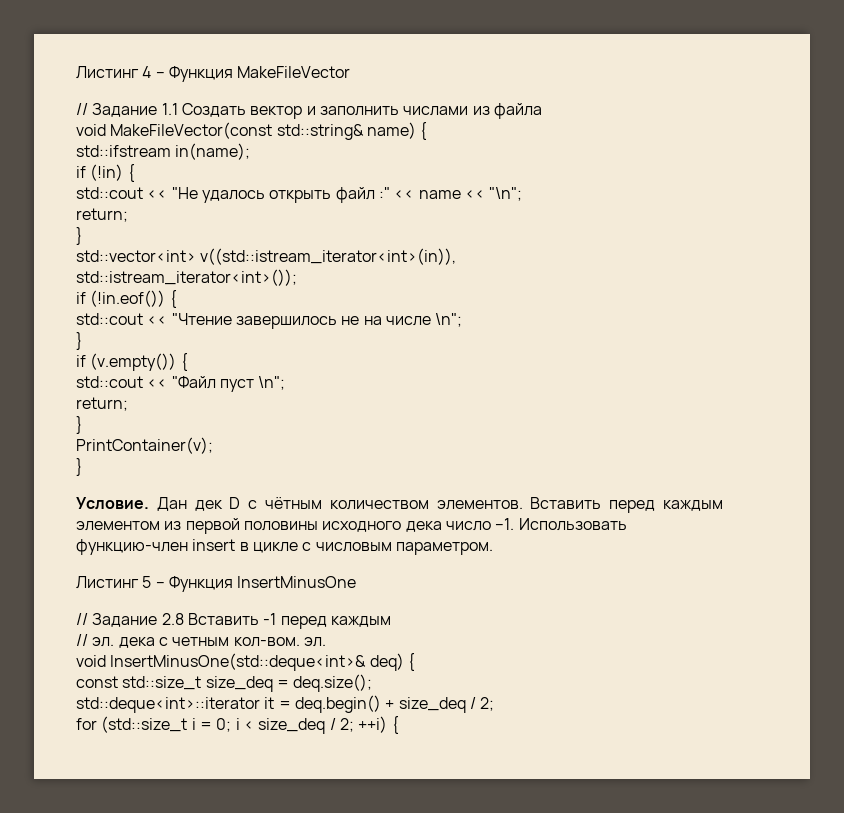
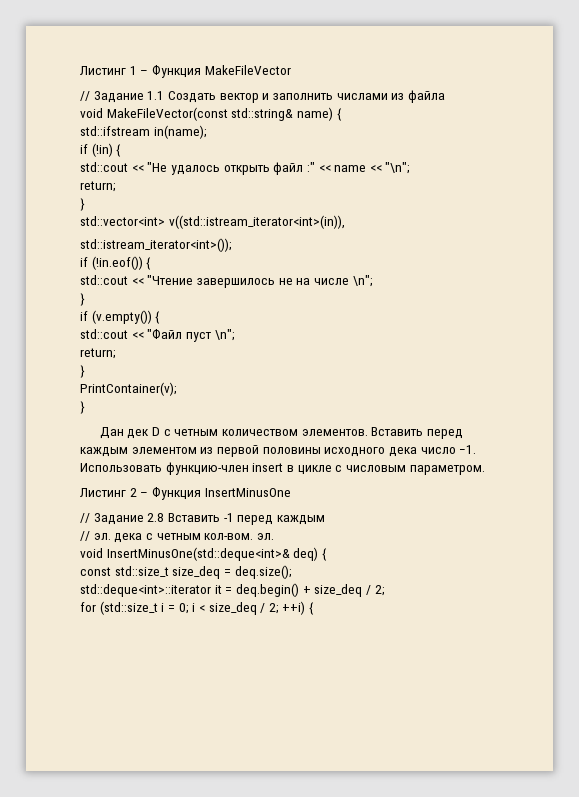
- Листинг 4 – Функция MakeFileVector
+ Листинг 1 – Функция MakeFileVector
- Условие. Дан дек D с чётным количеством элементов.
+ Дан дек D с четным количеством элементов.
- Листинг 5 – Функция InsertMinusOne
+ Листинг 2 – Функция InsertMinusOne

